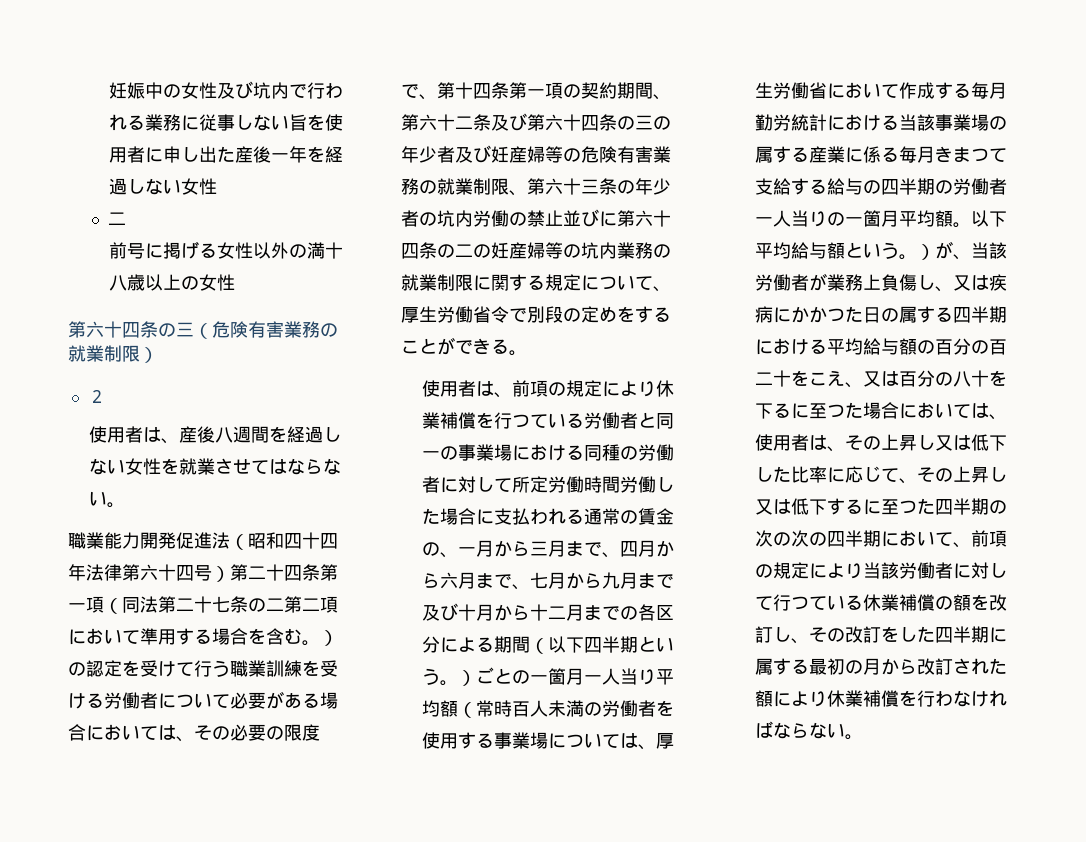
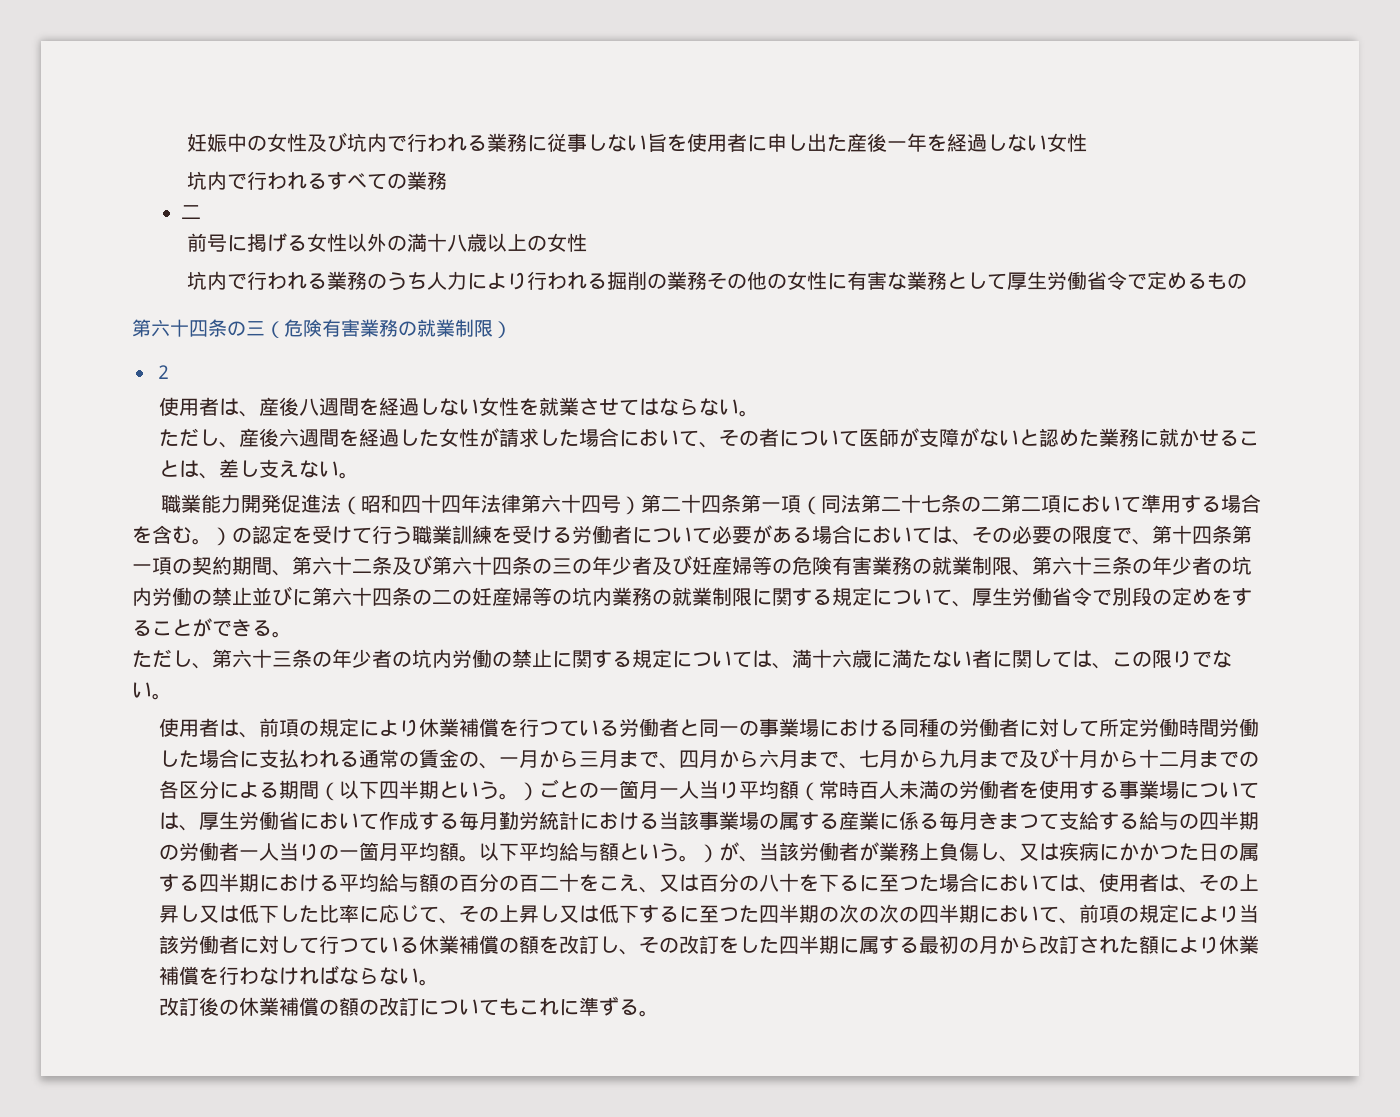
+ 坑内で行われるすべての業務
+ 坑内で行われる業務のうち人力により行われる掘削の業務その他の女性に有害な業務として厚生労働省令で定めるもの
+ ただし、産後六週間を経過した女性が請求した場合において、その者について医師が支障がないと認めた業務に就かせることは、差し支えない。
+ ただし、第六十三条の年少者の坑内労働の禁止に関する規定については、満十六歳に満たない者に関しては、この限りでない。
+ 改訂後の休業補償の額の改訂についてもこれに準ずる。

